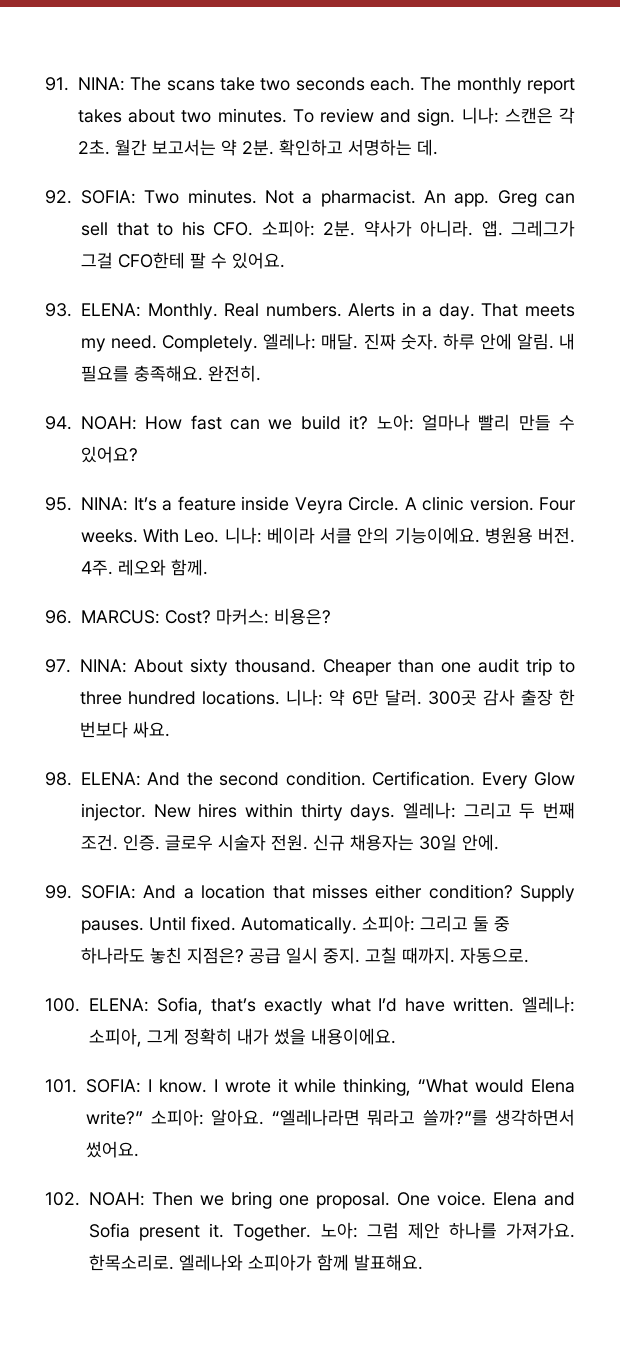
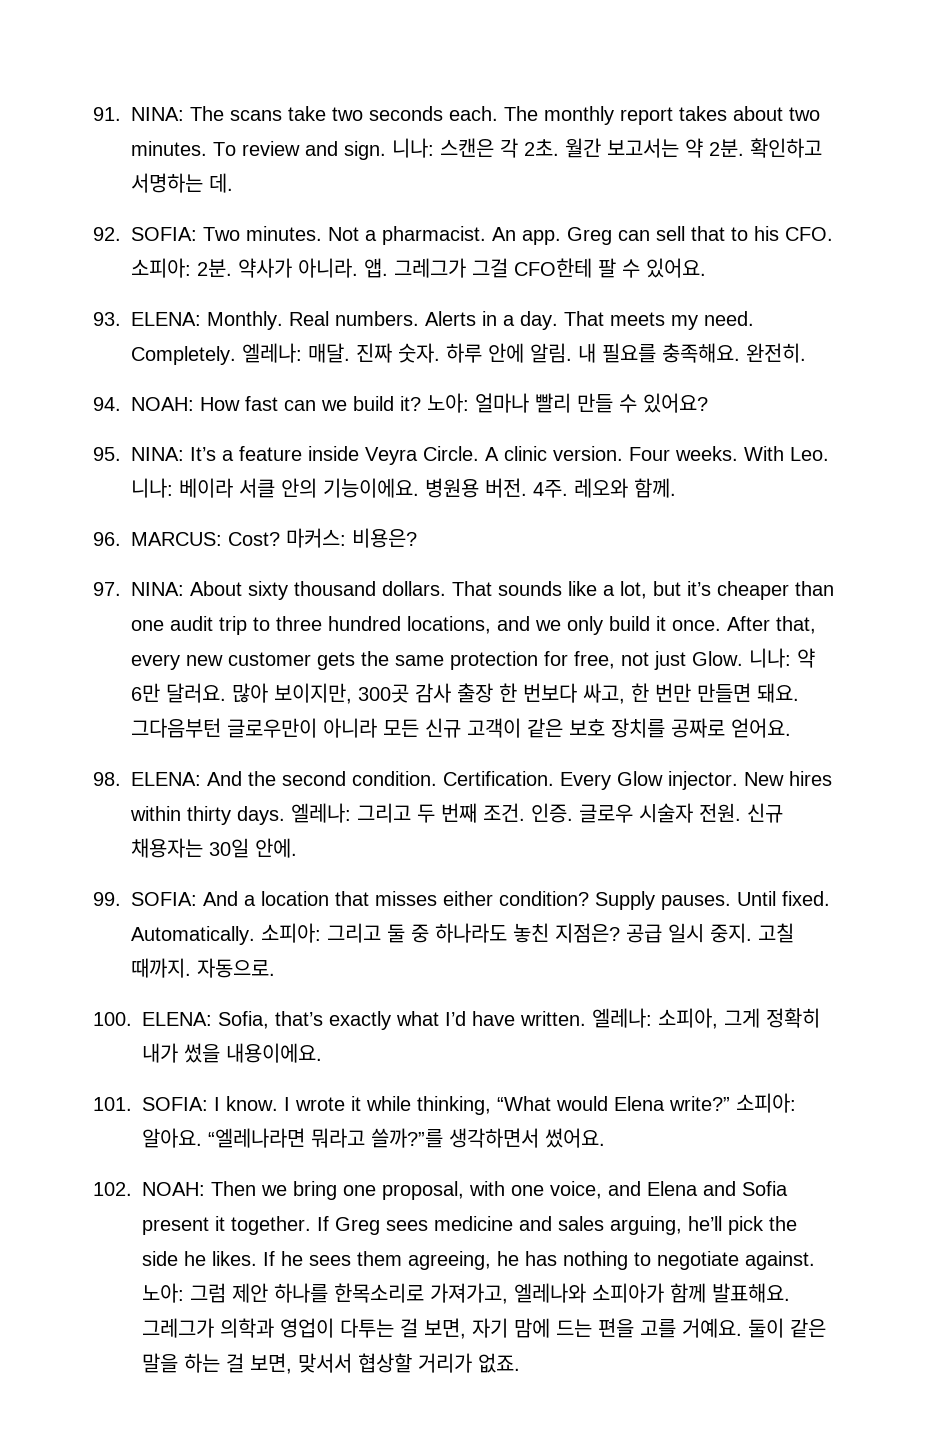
- 97. NINA: About sixty thousand. Cheaper than one audit trip to three hundred locations. 니나: 약 6만 달러. 300곳 감사 출장 한 번보다 싸요.
+ 97. NINA: About sixty thousand dollars. That sounds like a lot, but it’s cheaper than one audit trip to three hundred locations, and we only build it once. After that, every new customer gets the same protection for free, not just Glow. 니나: 약 6만 달러요. 많아 보이지만, 300곳 감사 출장 한 번보다 싸고, 한 번만 만들면 돼요. 그다음부턴 글로우만이 아니라 모든 신규 고객이 같은 보호 장치를 공짜로 얻어요.
- 102. NOAH: Then we bring one proposal. One voice. Elena and Sofia present it. Together.
+ 102. NOAH: Then we bring one proposal, with one voice, and Elena and Sofia present it together. If Greg sees medicine and sales arguing, he’ll pick the side he likes. If he sees them agreeing, he has nothing to negotiate against.
- 노아: 그럼 제안 하나를 가져가요. 한목소리로. 엘레나와 소피아가 함께 발표해요.
+ 노아: 그럼 제안 하나를 한목소리로 가져가고, 엘레나와 소피아가 함께 발표해요.
+ 그레그가 의학과 영업이 다투는 걸 보면, 자기 맘에 드는 편을 고를 거예요. 둘이 같은 말을 하는 걸 보면, 맞서서 협상할 거리가 없죠.

